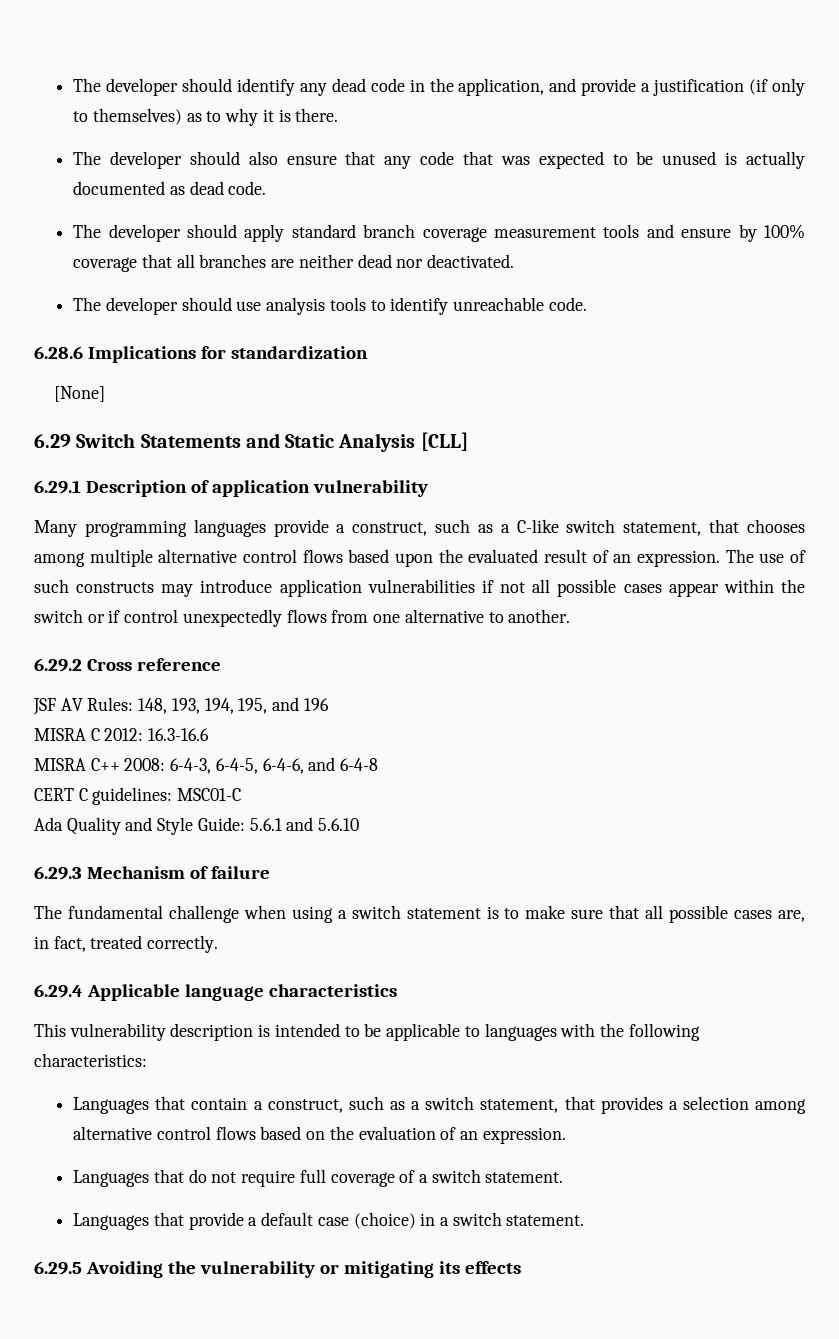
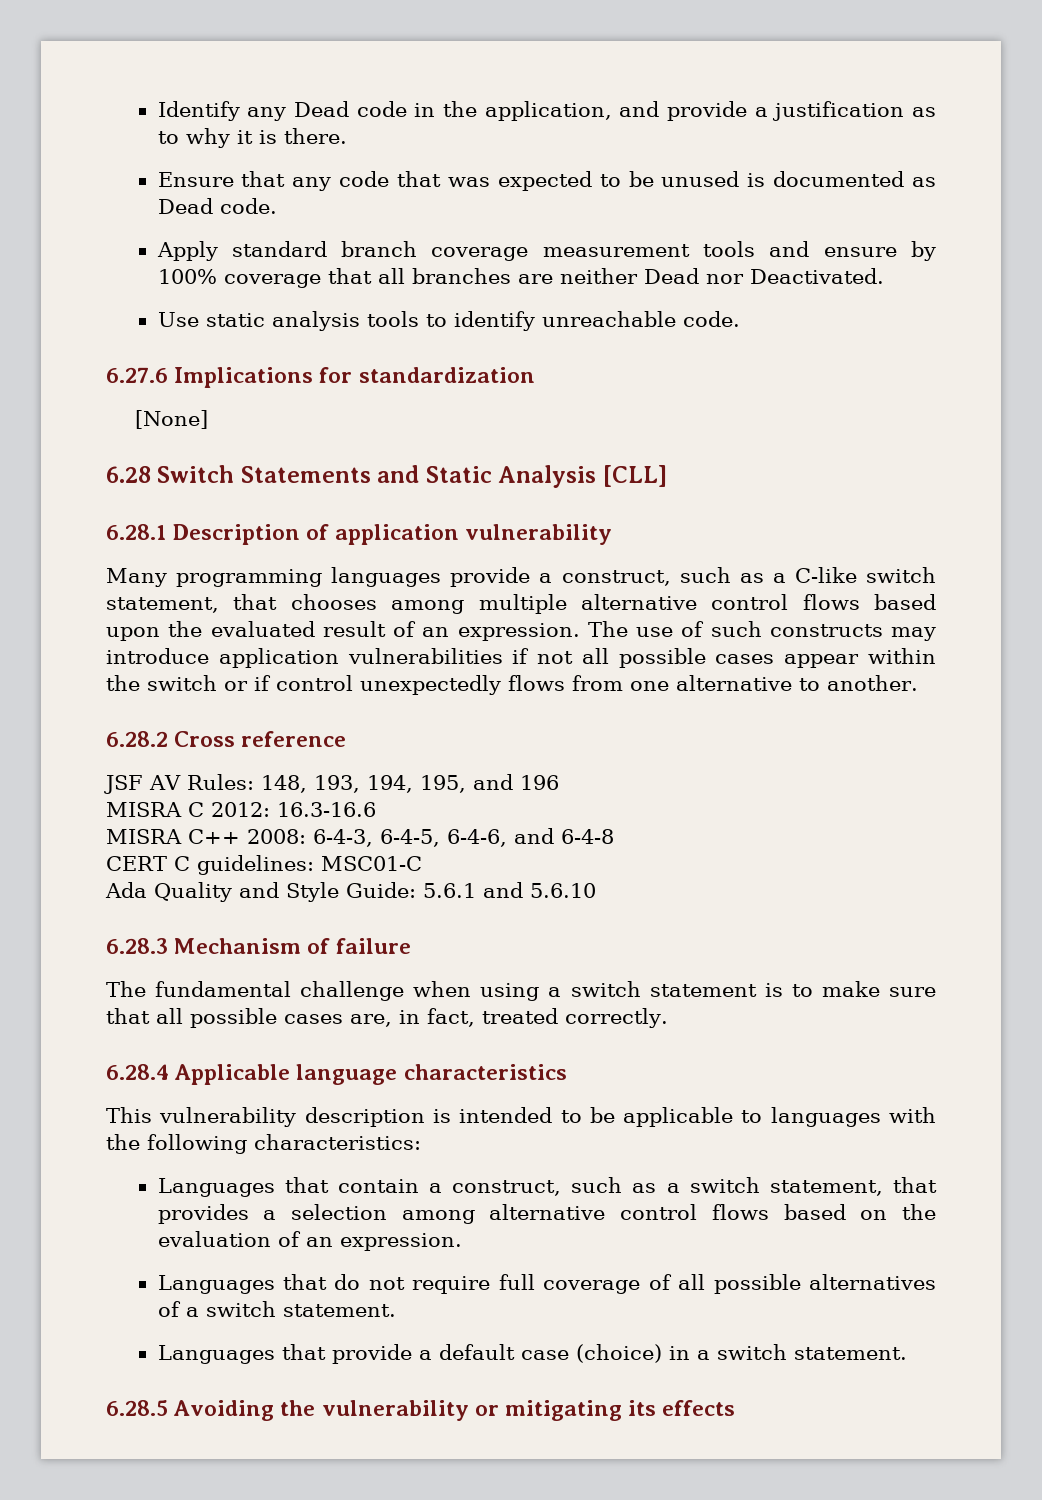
- The developer should identify any dead code in the application, and provide a justification (if only to themselves) as to why it is there.
+ Identify any Dead code in the application, and provide a justification as to why it is there.
- The developer should also ensure that any code that was expected to be unused is actually documented as dead code.
- The developer should apply standard branch coverage measurement tools and ensure by 100% coverage that all branches are neither dead nor deactivated.
- The developer should use analysis tools to identify unreachable code.
+ Ensure that any code that was expected to be unused is documented as Dead code.
+ Apply standard branch coverage measurement tools and ensure by 100% coverage that all branches are neither Dead nor Deactivated.
+ Use static analysis tools to identify unreachable code.
- 6.28.6 Implications for standardization
+ 6.27.6 Implications for standardization
- 6.29 Switch Statements and Static Analysis [CLL]
+ 6.28 Switch Statements and Static Analysis [CLL]
- 6.29.1 Description of application vulnerability
+ 6.28.1 Description of application vulnerability
- 6.29.2 Cross reference
+ 6.28.2 Cross reference
- 6.29.3 Mechanism of failure
+ 6.28.3 Mechanism of failure
- 6.29.4 Applicable language characteristics
+ 6.28.4 Applicable language characteristics
- Languages that do not require full coverage of a switch statement.
+ Languages that do not require full coverage of all possible alternatives of a switch statement.
- 6.29.5 Avoiding the vulnerability or mitigating its effects
+ 6.28.5 Avoiding the vulnerability or mitigating its effects

